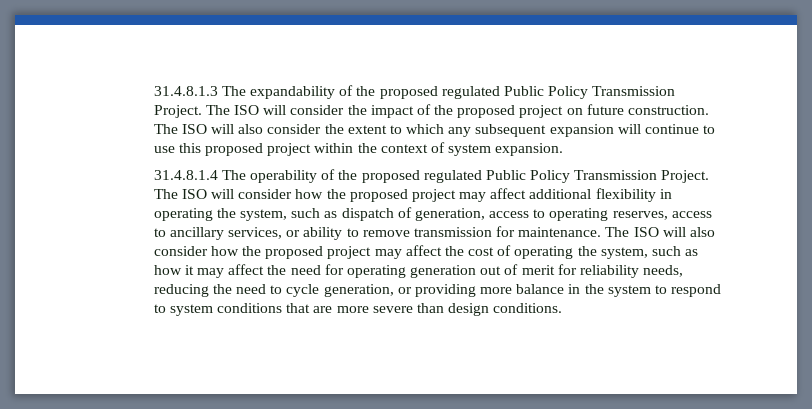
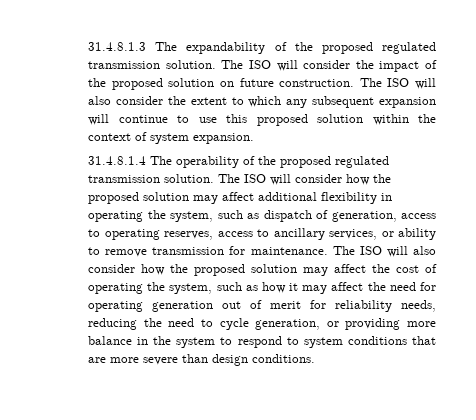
- 31.4.8.1.3 The expandability of the proposed regulated Public Policy Transmission Project.
+ 31.4.8.1.3 The expandability of the proposed regulated transmission solution.
- The ISO will consider the impact of the proposed project on future construction.
+ The ISO will consider the impact of the proposed solution on future construction.
- The ISO will also consider the extent to which any subsequent expansion will continue to use this proposed project within the context of system expansion.
+ The ISO will also consider the extent to which any subsequent expansion will continue to use this proposed solution within the context of system expansion.
- 31.4.8.1.4 The operability of the proposed regulated Public Policy Transmission Project.
+ 31.4.8.1.4 The operability of the proposed regulated transmission solution.
- The ISO will consider how the proposed project may affect additional flexibility in operating the system, such as dispatch of generation, access to operating reserves, access to ancillary services, or ability to remove transmission for maintenance.
+ The ISO will consider how the proposed solution may affect additional flexibility in operating the system, such as dispatch of generation, access to operating reserves, access to ancillary services, or ability to remove transmission for maintenance.
- The ISO will also consider how the proposed project may affect the cost of operating the system, such as how it may affect the need for operating generation out of merit for reliability needs, reducing the need to cycle generation, or providing more balance in the system to respond to system conditions that are more severe than design conditions.
+ The ISO will also consider how the proposed solution may affect the cost of operating the system, such as how it may affect the need for operating generation out of merit for reliability needs, reducing the need to cycle generation, or providing more balance in the system to respond to system conditions that are more severe than design conditions.

